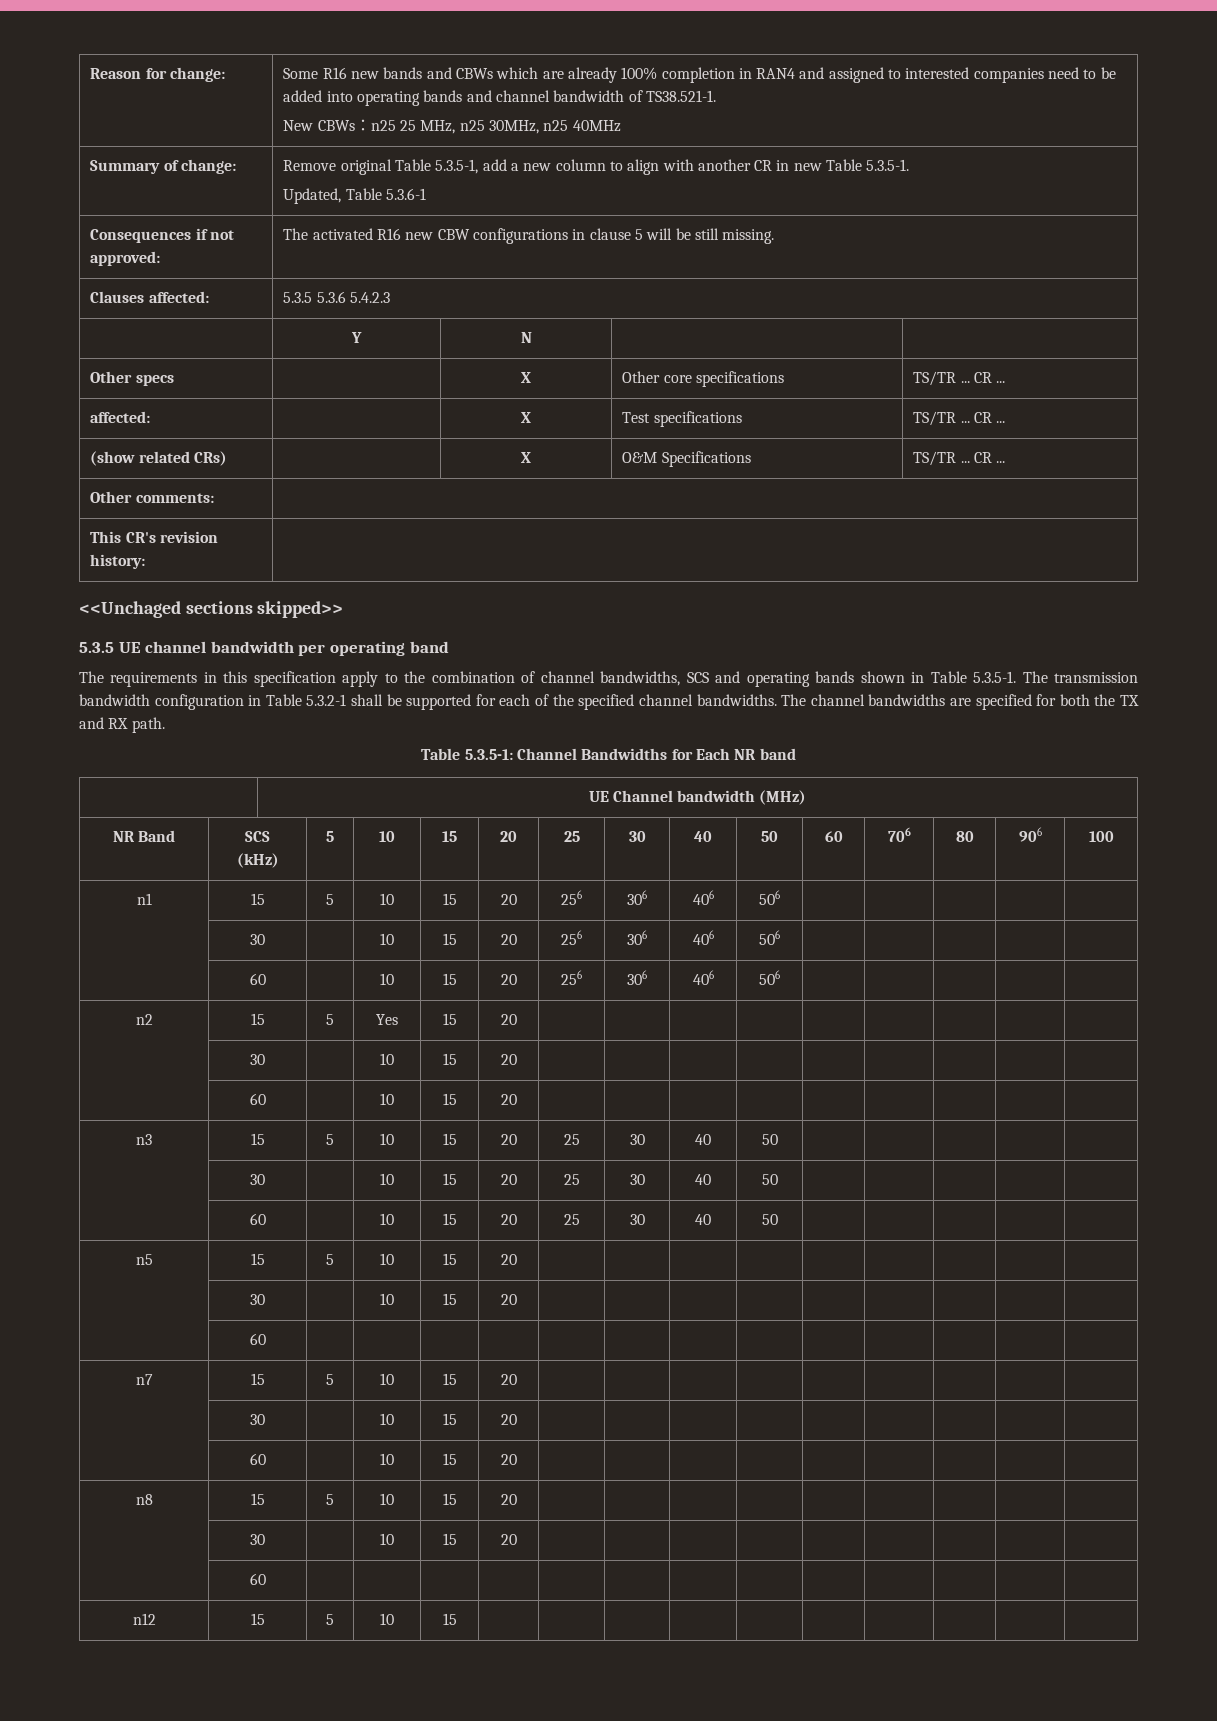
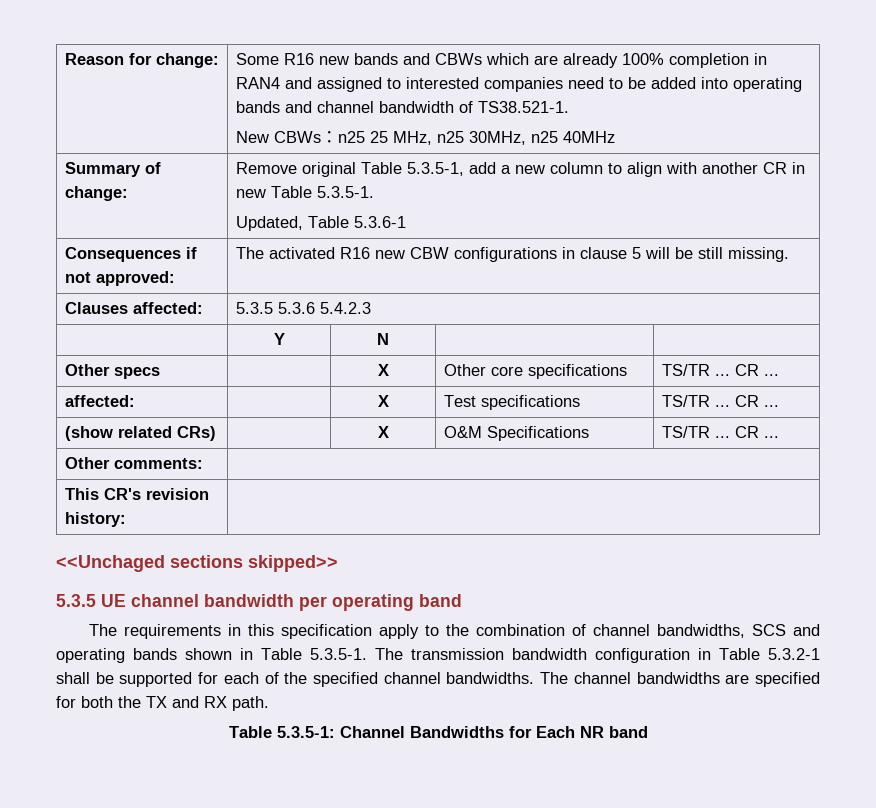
- | UE Channel bandwidth (MHz)
- NR Band | SCS
- (kHz) | 5 | 10 | 15 | 20 | 25 | 30 | 40 | 50 | 60 | 706 | 80 | 906 | 100
- n1 | 15 | 5 | 10 | 15 | 20 | 256 | 306 | 406 | 506 | | | | |
- | 30 | | 10 | 15 | 20 | 256 | 306 | 406 | 506 | | | | |
- | 60 | | 10 | 15 | 20 | 256 | 306 | 406 | 506 | | | | |
- n2 | 15 | 5 | Yes | 15 | 20 | | | | | | | | |
- | 30 | | 10 | 15 | 20 | | | | | | | | |
- | 60 | | 10 | 15 | 20 | | | | | | | | |
- n3 | 15 | 5 | 10 | 15 | 20 | 25 | 30 | 40 | 50 | | | | |
- | 30 | | 10 | 15 | 20 | 25 | 30 | 40 | 50 | | | | |
- | 60 | | 10 | 15 | 20 | 25 | 30 | 40 | 50 | | | | |
- n5 | 15 | 5 | 10 | 15 | 20 | | | | | | | | |
- | 30 | | 10 | 15 | 20 | | | | | | | | |
- | 60 | | | | | | | | | | | | |
- n7 | 15 | 5 | 10 | 15 | 20 | | | | | | | | |
- | 30 | | 10 | 15 | 20 | | | | | | | | |
- | 60 | | 10 | 15 | 20 | | | | | | | | |
- n8 | 15 | 5 | 10 | 15 | 20 | | | | | | | | |
- | 30 | | 10 | 15 | 20 | | | | | | | | |
- | 60 | | | | | | | | | | | | |
- n12 | 15 | 5 | 10 | 15 | | | | | | | | | |

